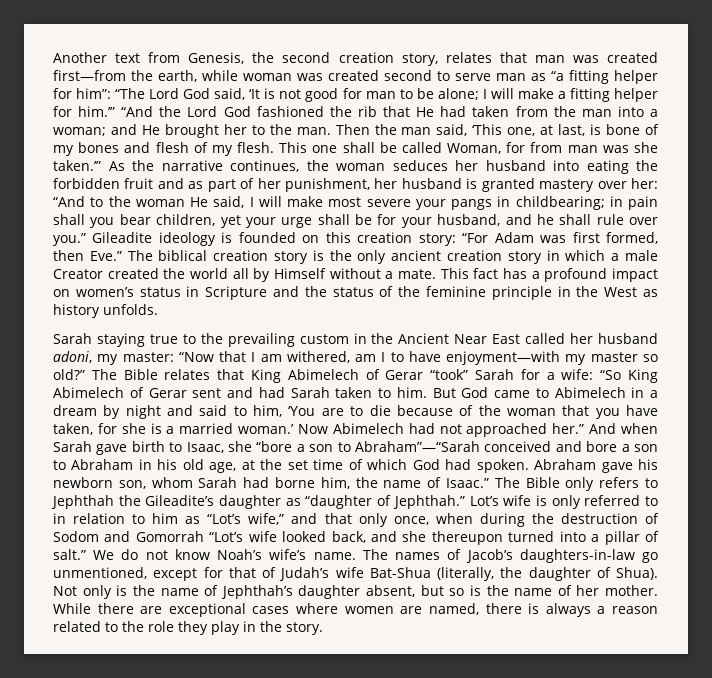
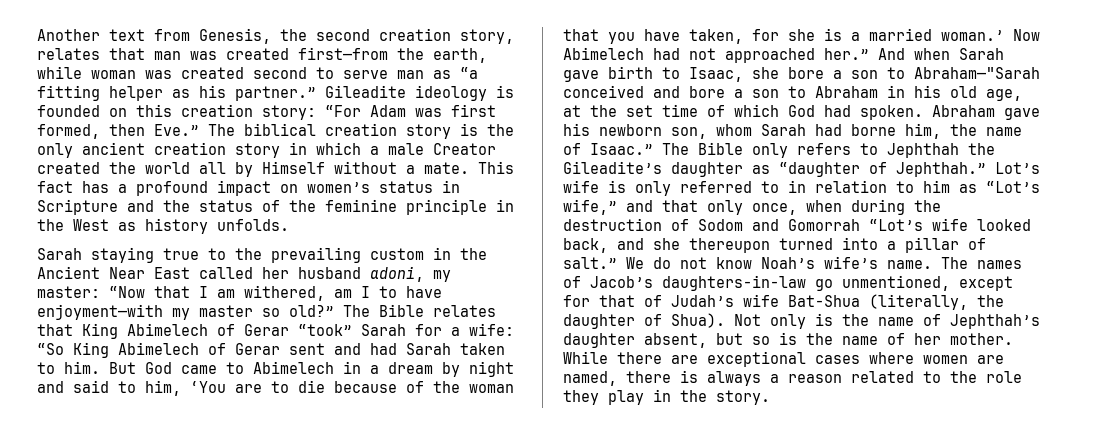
- Another text from Genesis, the second creation story, relates that man was created first—from the earth, while woman was created second to serve man as “a fitting helper for him”: “The Lord God said, ‘It is not good for man to be alone; I will make a fitting helper for him.’” “And the Lord God fashioned the rib that He had taken from the man into a woman; and He brought her to the man. Then the man said, ‘This one, at last, is bone of my bones and flesh of my flesh. This one shall be called Woman, for from man was she taken.’” As the narrative continues, the woman seduces her husband into eating the forbidden fruit and as part of her punishment, her husband is granted mastery over her: “And to the woman He said, I will make most severe your pangs in childbearing; in pain shall you bear children, yet your urge shall be for your husband, and he shall rule over you.”
+ Another text from Genesis, the second creation story, relates that man was created first—from the earth, while woman was created second to serve man as “a fitting helper as his partner.”
- And when Sarah gave birth to Isaac, she “bore a son to Abraham”—“Sarah conceived and bore a son to Abraham in his old age, at the set time of which God had spoken.
+ And when Sarah gave birth to Isaac, she bore a son to Abraham—"Sarah conceived and bore a son to Abraham in his old age, at the set time of which God had spoken.

